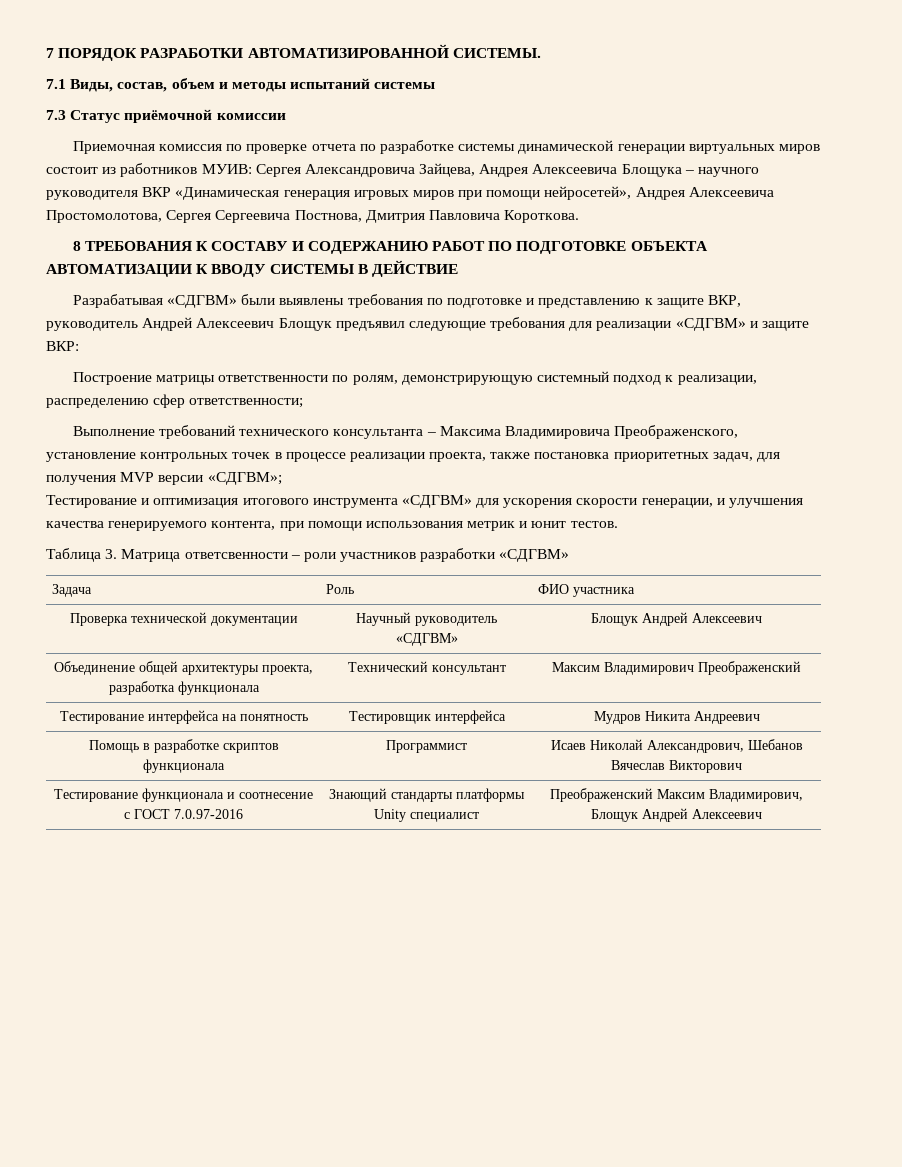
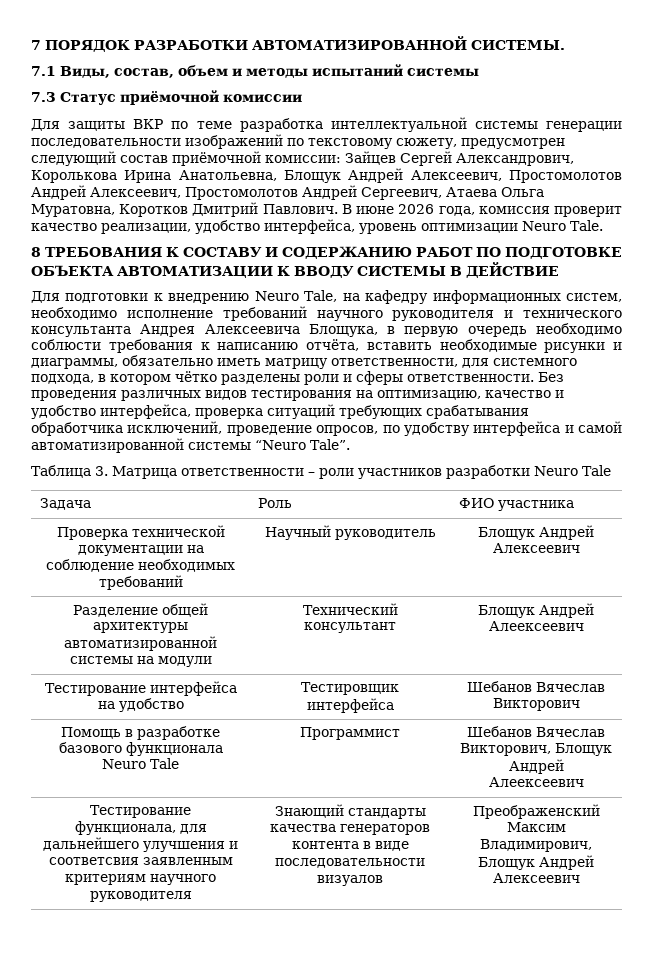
- Приемочная комиссия по проверке отчета по разработке системы динамической генерации виртуальных миров состоит из работников МУИВ: Сергея Александровича Зайцева, Андрея Алексеевича Блощука – научного руководителя ВКР «Динамическая генерация игровых миров при помощи нейросетей», Андрея Алексеевича Простомолотова, Сергея Сергеевича Постнова, Дмитрия Павловича Короткова.
+ Для защиты ВКР по теме разработка интеллектуальной системы генерации последовательности изображений по текстовому сюжету, предусмотрен следующий состав приёмочной комиссии: Зайцев Сергей Александрович, Королькова Ирина Анатольевна, Блощук Андрей Алексеевич, Простомолотов Андрей Алексеевич, Простомолотов Андрей Сергеевич, Атаева Ольга Муратовна, Коротков Дмитрий Павлович. В июне 2026 года, комиссия проверит качество реализации, удобство интерфейса, уровень оптимизации Neuro Tale.
- Разрабатывая «СДГВМ» были выявлены требования по подготовке и представлению к защите ВКР, руководитель Андрей Алексеевич Блощук предъявил следующие требования для реализации «СДГВМ» и защите ВКР:
- Построение матрицы ответственности по ролям, демонстрирующую системный подход к реализации, распределению сфер ответственности;
- Выполнение требований технического консультанта – Максима Владимировича Преображенского, установление контрольных точек в процессе реализации проекта, также постановка приоритетных задач, для получения MVP версии «СДГВМ»;
- Тестирование и оптимизация итогового инструмента «СДГВМ» для ускорения скорости генерации, и улучшения качества генерируемого контента, при помощи использования метрик и юнит тестов.
+ Для подготовки к внедрению Neuro Tale, на кафедру информационных систем, необходимо исполнение требований научного руководителя и технического консультанта Андрея Алексеевича Блощука, в первую очередь необходимо соблюсти требования к написанию отчёта, вставить необходимые рисунки и диаграммы, обязательно иметь матрицу ответственности, для системного подхода, в котором чётко разделены роли и сферы ответственности. Без проведения различных видов тестирования на оптимизацию, качество и удобство интерфейса, проверка ситуаций требующих срабатывания обработчика исключений, проведение опросов, по удобству интерфейса и самой автоматизированной системы “Neuro Tale”.
- Таблица 3. Матрица ответсвенности – роли участников разработки «СДГВМ»
+ Таблица 3. Матрица ответственности – роли участников разработки Neuro Tale
- Проверка технической документации | Научный руководитель «СДГВМ» | Блощук Андрей Алексеевич
+ Проверка технической документации на соблюдение необходимых требований | Научный руководитель | Блощук Андрей Алексеевич
- Объединение общей архитектуры проекта, разработка функционала | Технический консультант | Максим Владимирович Преображенский
+ Разделение общей архитектуры автоматизированной системы на модули | Технический консультант | Блощук Андрей Алеексеевич
- Тестирование интерфейса на понятность | Тестировщик интерфейса | Мудров Никита Андреевич
+ Тестирование интерфейса на удобство | Тестировщик интерфейса | Шебанов Вячеслав Викторович
- Помощь в разработке скриптов функционала | Программист | Исаев Николай Александрович, Шебанов Вячеслав Викторович
- Тестирование функционала и соотнесение с ГОСТ 7.0.97-2016 | Знающий стандарты платформы Unity специалист | Преображенский Максим Владимирович, Блощук Андрей Алексеевич
+ Помощь в разработке базового функционала Neuro Tale | Программист | Шебанов Вячеслав Викторович, Блощук Андрей Алеексеевич
+ Тестирование функционала, для дальнейшего улучшения и соответсвия заявленным критериям научного руководителя | Знающий стандарты качества генераторов контента в виде последовательности визуалов | Преображенский Максим Владимирович, Блощук Андрей Алексеевич

